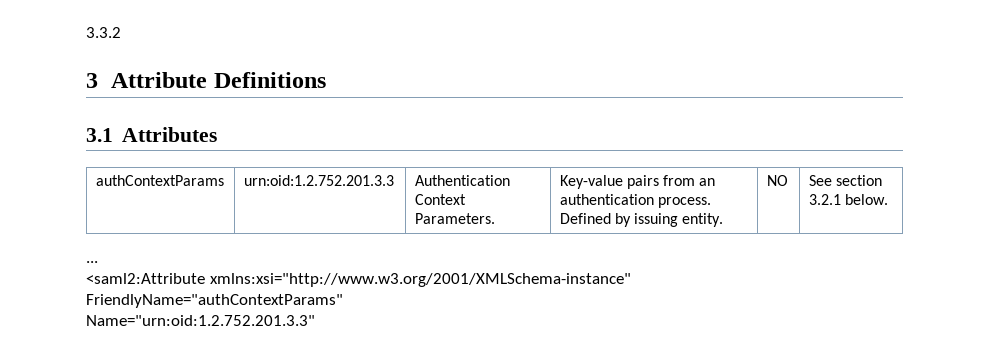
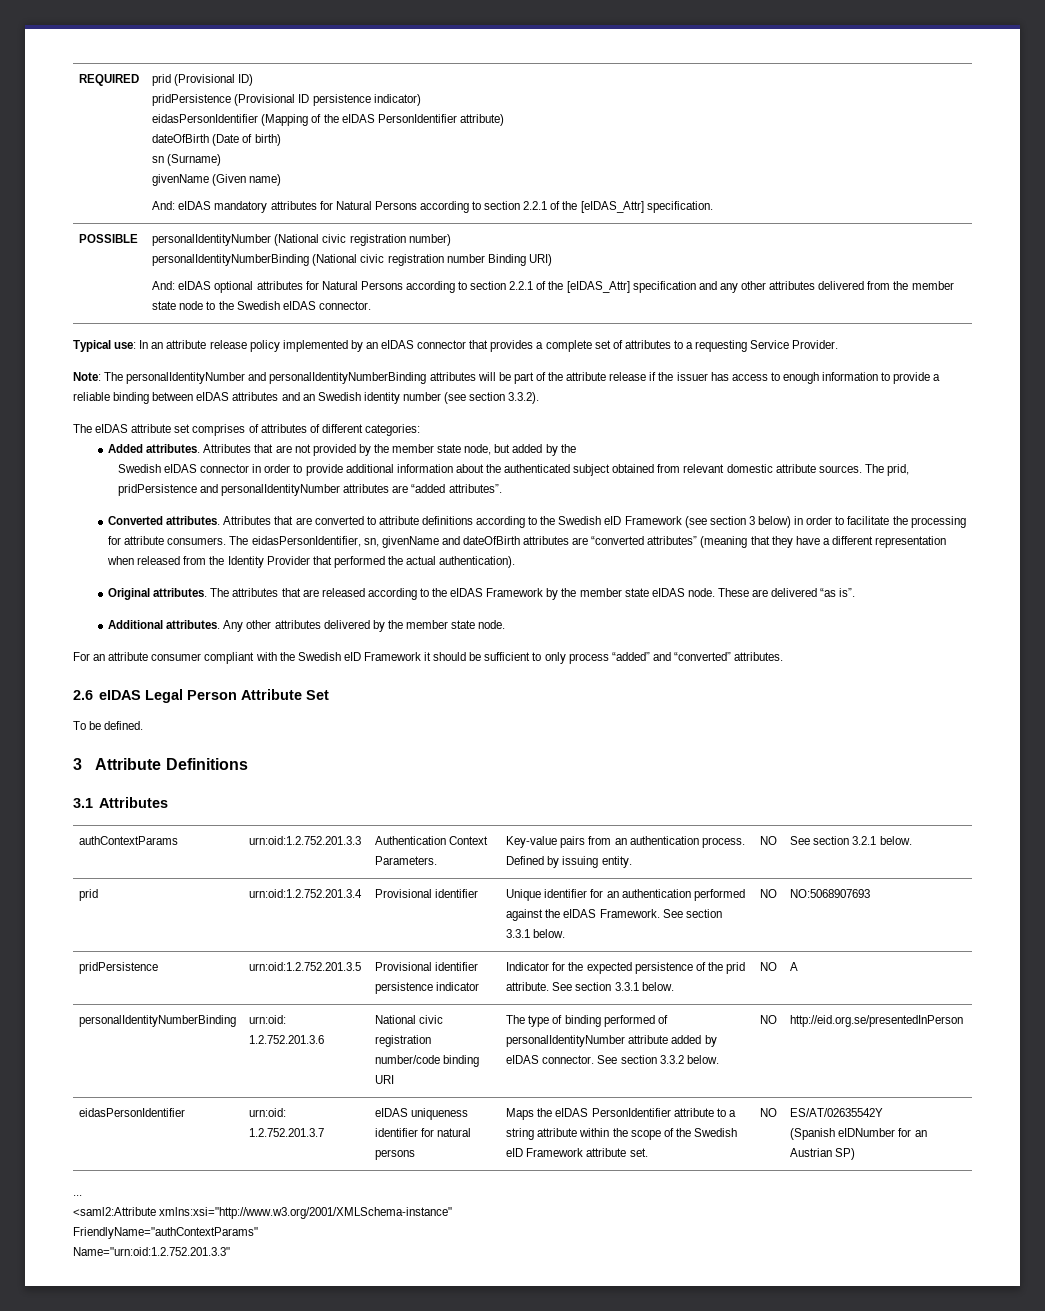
- 3.3.2
+ REQUIRED | prid (Provisional ID)
+ pridPersistence (Provisional ID persistence indicator)
+ eidasPersonIdentifier (Mapping of the eIDAS PersonIdentifier attribute)
+ dateOfBirth (Date of birth)
+ sn (Surname)
+ givenName (Given name)
+ And: eIDAS mandatory attributes for Natural Persons according to section 2.2.1 of the [eIDAS_Attr] specification.
+ POSSIBLE | personalIdentityNumber (National civic registration number)
+ personalIdentityNumberBinding (National civic registration number Binding URI)
+ And: eIDAS optional attributes for Natural Persons according to section 2.2.1 of the [eIDAS_Attr] specification and any other attributes delivered from the member state node to the Swedish eIDAS connector.
+ Typical use: In an attribute release policy implemented by an eIDAS connector that provides a complete set of attributes to a requesting Service Provider.
+ Note: The personalIdentityNumber and personalIdentityNumberBinding attributes will be part of the attribute release if the issuer has access to enough information to provide a reliable binding between eIDAS attributes and an Swedish identity number (see section 3.3.2).
+ The eIDAS attribute set comprises of attributes of different categories:
+ Added attributes. Attributes that are not provided by the member state node, but added by the
+ Swedish eIDAS connector in order to provide additional information about the authenticated subject obtained from relevant domestic attribute sources. The prid, pridPersistence and personalIdentityNumber attributes are “added attributes”.
+ Converted attributes. Attributes that are converted to attribute definitions according to the Swedish eID Framework (see section 3 below) in order to facilitate the processing for attribute consumers. The eidasPersonIdentifier, sn, givenName and dateOfBirth attributes are “converted attributes” (meaning that they have a different representation when released from the Identity Provider that performed the actual authentication).
+ Original attributes. The attributes that are released according to the eIDAS Framework by the member state eIDAS node. These are delivered “as is”.
+ Additional attributes. Any other attributes delivered by the member state node.
+ For an attribute consumer compliant with the Swedish eID Framework it should be sufficient to only process “added” and “converted” attributes.
+ 2.6 eIDAS Legal Person Attribute Set
+ To be defined.
+ prid | urn:oid:1.2.752.201.3.4 | Provisional identifier | Unique identifier for an authentication performed against the eIDAS Framework. See section 3.3.1 below. | NO | NO:5068907693
+ pridPersistence | urn:oid:1.2.752.201.3.5 | Provisional identifier persistence indicator | Indicator for the expected persistence of the prid attribute. See section 3.3.1 below. | NO | A
+ personalIdentityNumberBinding | urn:oid: 1.2.752.201.3.6 | National civic registration number/code binding URI | The type of binding performed of personalIdentityNumber attribute added by eIDAS connector. See section 3.3.2 below. | NO | http://eid.org.se/presentedInPerson
+ eidasPersonIdentifier | urn:oid: 1.2.752.201.3.7 | eIDAS uniqueness identifier for natural persons | Maps the eIDAS PersonIdentifier attribute to a string attribute within the scope of the Swedish eID Framework attribute set. | NO | ES/AT/02635542Y
+ (Spanish eIDNumber for an Austrian SP)

